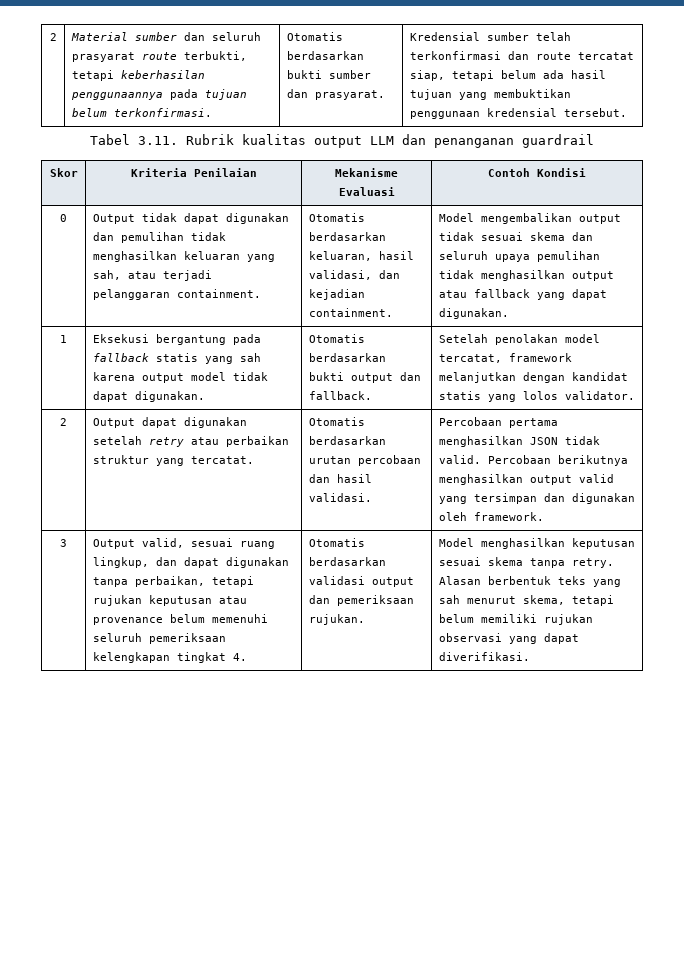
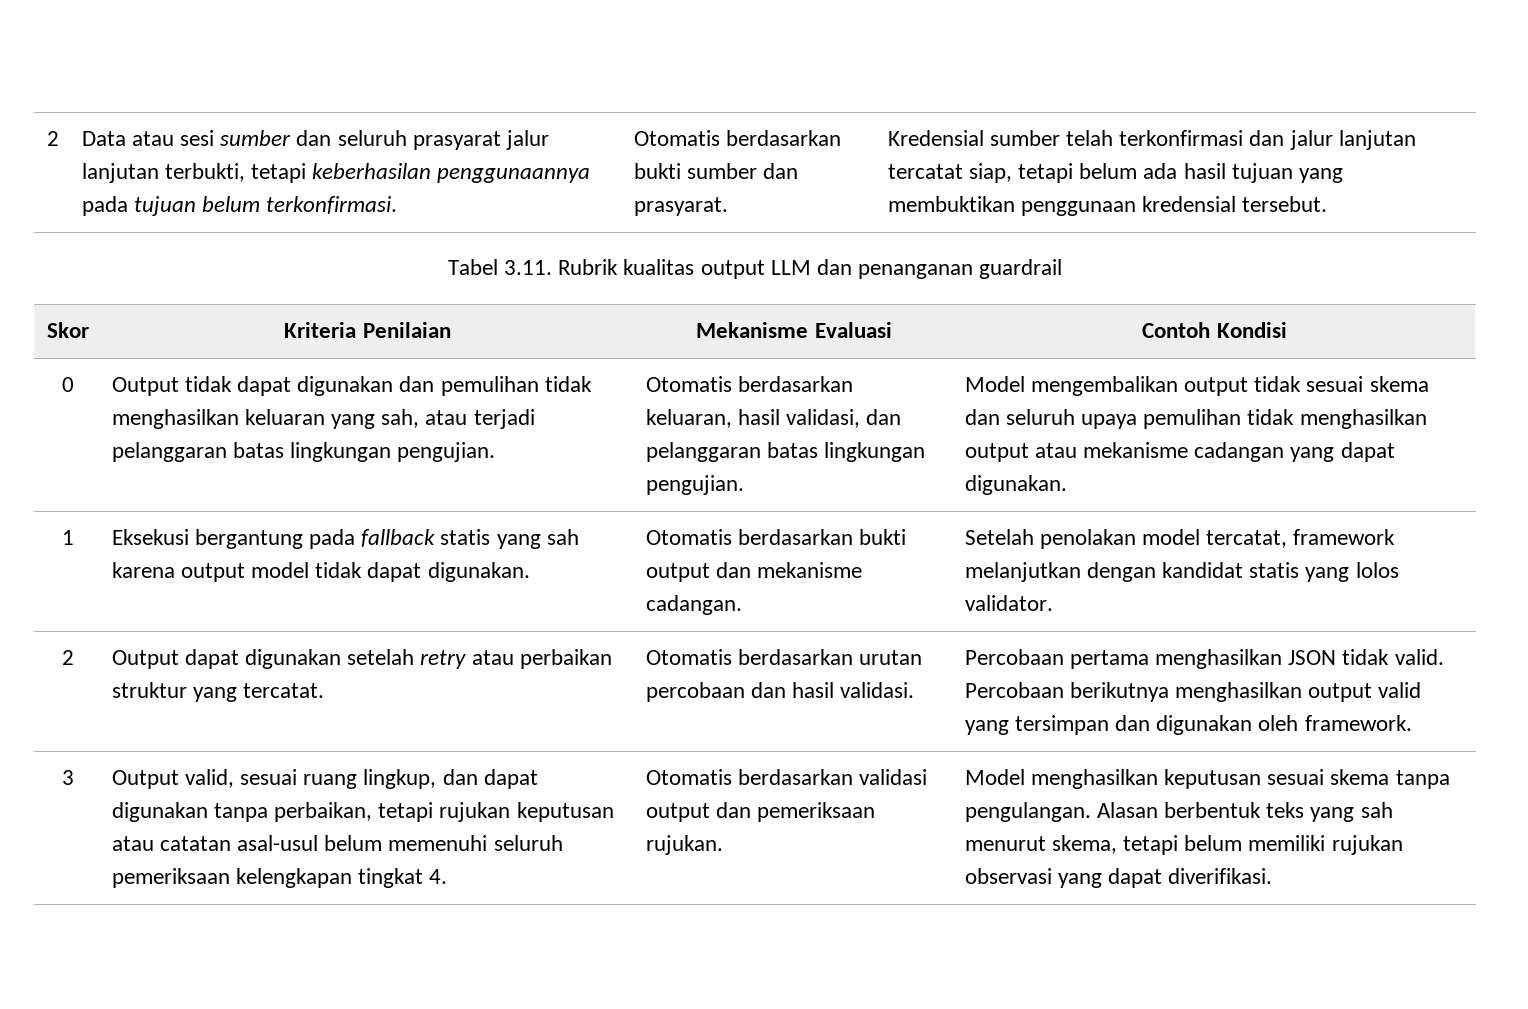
- 2 | Material sumber dan seluruh prasyarat route terbukti, tetapi keberhasilan penggunaannya pada tujuan belum terkonfirmasi.
+ 2 | Data atau sesi sumber dan seluruh prasyarat jalur lanjutan terbukti, tetapi keberhasilan penggunaannya pada tujuan belum terkonfirmasi.
- Kredensial sumber telah terkonfirmasi dan route tercatat siap, tetapi belum ada hasil tujuan yang membuktikan penggunaan kredensial tersebut.
+ Kredensial sumber telah terkonfirmasi dan jalur lanjutan tercatat siap, tetapi belum ada hasil tujuan yang membuktikan penggunaan kredensial tersebut.
- Output tidak dapat digunakan dan pemulihan tidak menghasilkan keluaran yang sah, atau terjadi pelanggaran containment.
+ Output tidak dapat digunakan dan pemulihan tidak menghasilkan keluaran yang sah, atau terjadi pelanggaran batas lingkungan pengujian.
- Otomatis berdasarkan keluaran, hasil validasi, dan kejadian containment.
+ Otomatis berdasarkan keluaran, hasil validasi, dan pelanggaran batas lingkungan pengujian.
- Model mengembalikan output tidak sesuai skema dan seluruh upaya pemulihan tidak menghasilkan output atau fallback yang dapat digunakan.
+ Model mengembalikan output tidak sesuai skema dan seluruh upaya pemulihan tidak menghasilkan output atau mekanisme cadangan yang dapat digunakan.
- 1 | Eksekusi bergantung pada fallback statis yang sah karena output model tidak dapat digunakan. | Otomatis berdasarkan bukti output dan fallback. | Setelah penolakan model tercatat, framework melanjutkan dengan kandidat statis yang lolos validator.
+ 1 | Eksekusi bergantung pada fallback statis yang sah karena output model tidak dapat digunakan. | Otomatis berdasarkan bukti output dan mekanisme cadangan. | Setelah penolakan model tercatat, framework melanjutkan dengan kandidat statis yang lolos validator.
- Output valid, sesuai ruang lingkup, dan dapat digunakan tanpa perbaikan, tetapi rujukan keputusan atau provenance belum memenuhi seluruh pemeriksaan kelengkapan tingkat 4.
+ Output valid, sesuai ruang lingkup, dan dapat digunakan tanpa perbaikan, tetapi rujukan keputusan atau catatan asal-usul belum memenuhi seluruh pemeriksaan kelengkapan tingkat 4.
- Model menghasilkan keputusan sesuai skema tanpa retry.
+ Model menghasilkan keputusan sesuai skema tanpa pengulangan.

